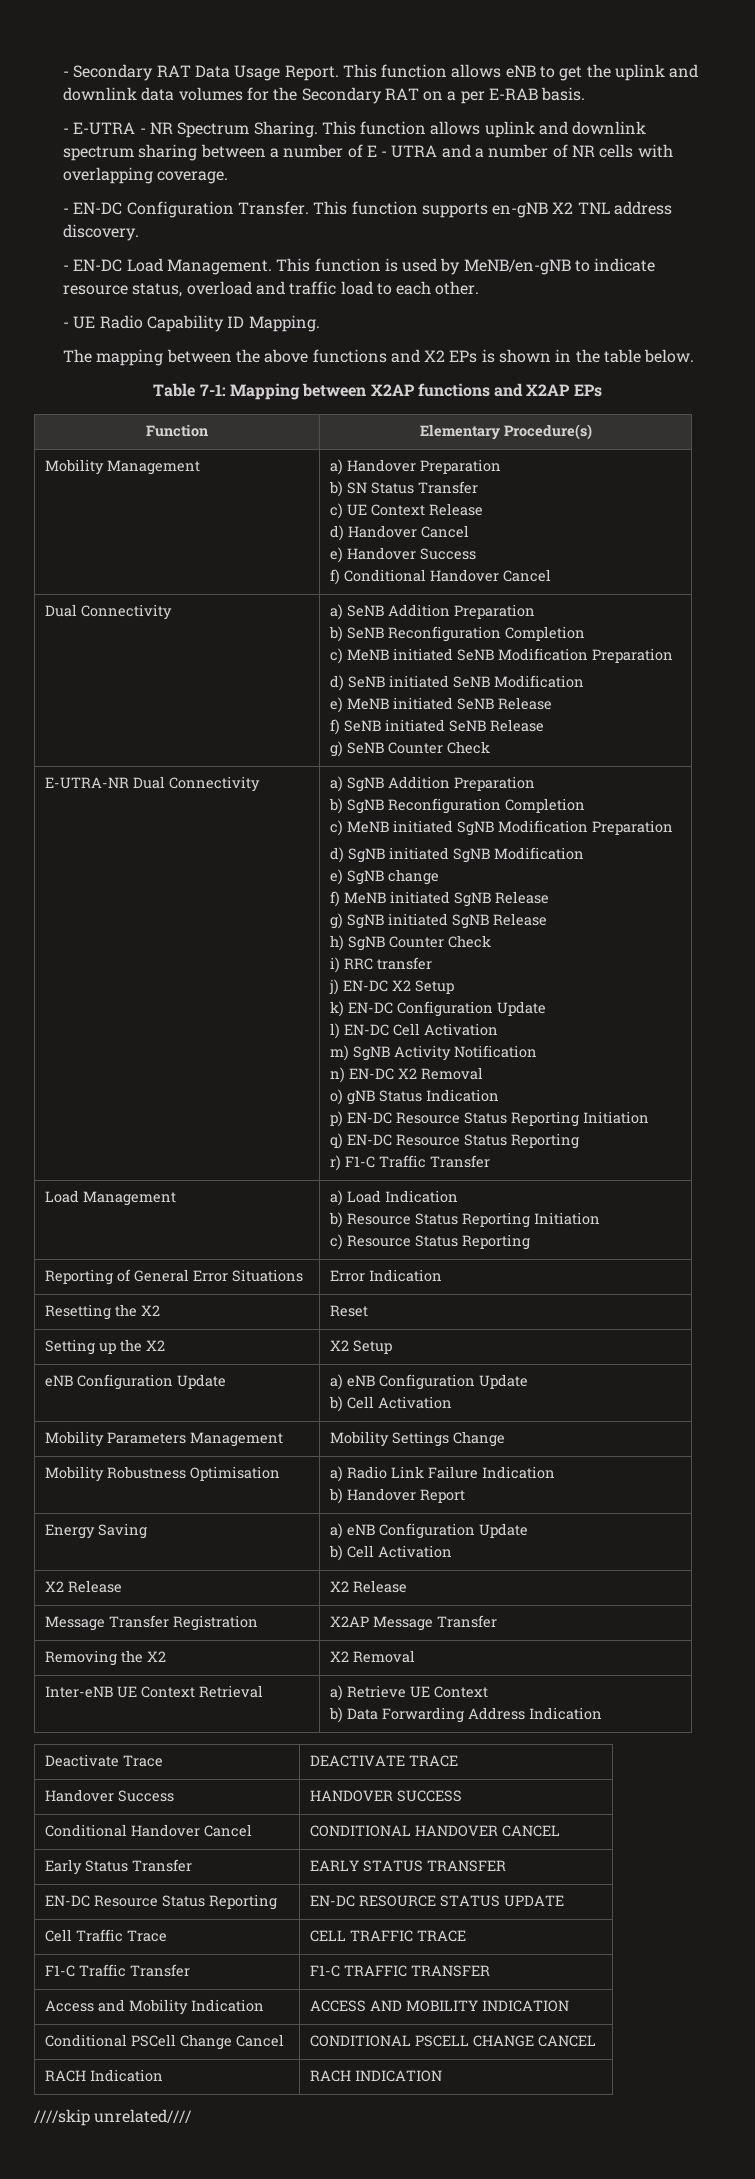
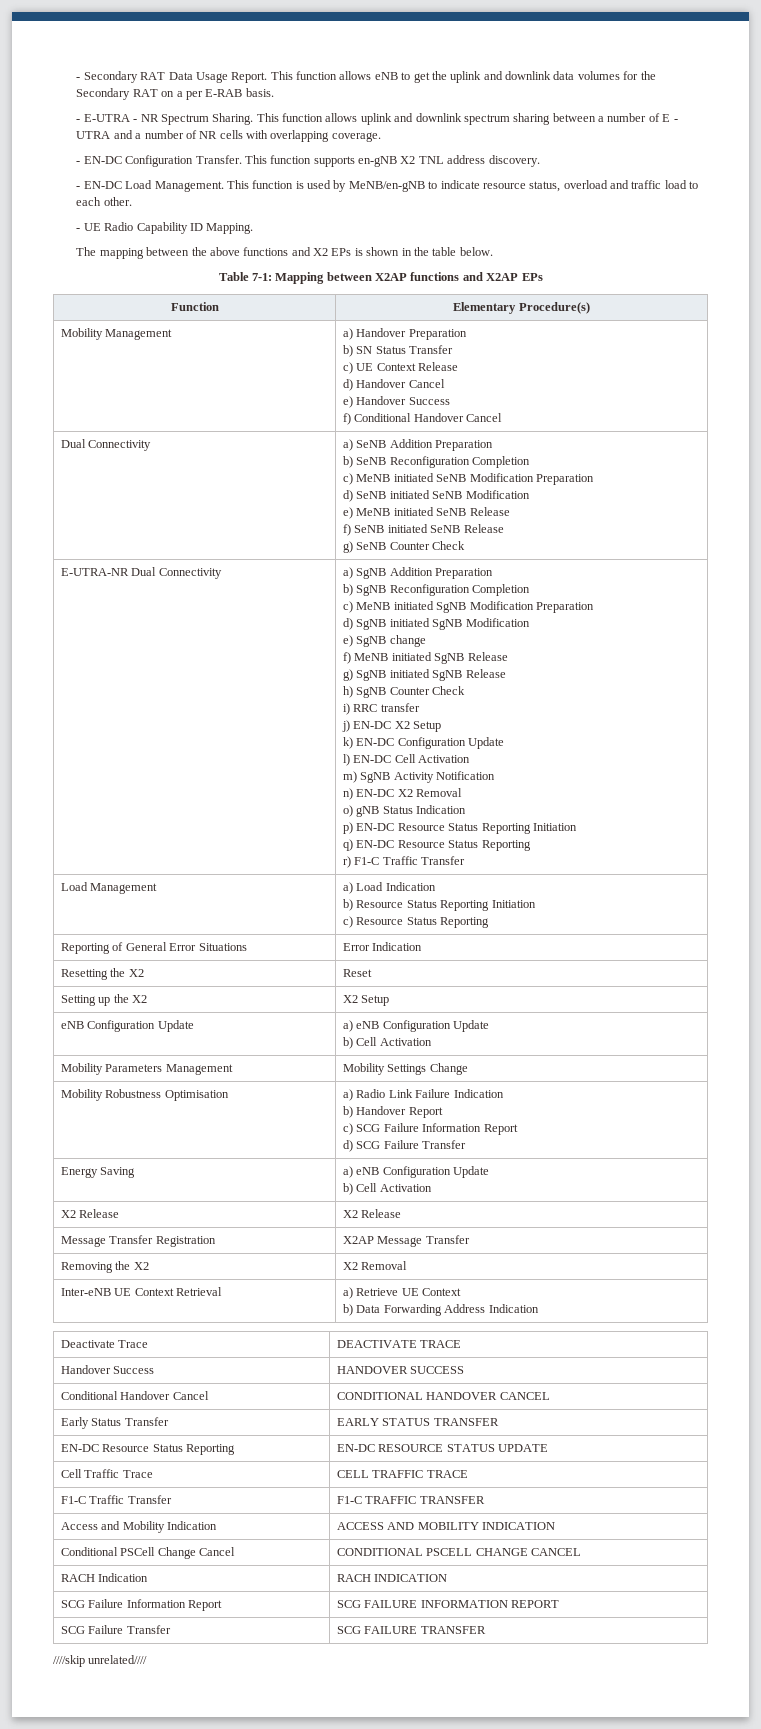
  Mobility Robustness Optimisation | a) Radio Link Failure Indication
  b) Handover Report
+ c) SCG Failure Information Report
+ d) SCG Failure Transfer
+ SCG Failure Information Report | SCG FAILURE INFORMATION REPORT
+ SCG Failure Transfer | SCG FAILURE TRANSFER

